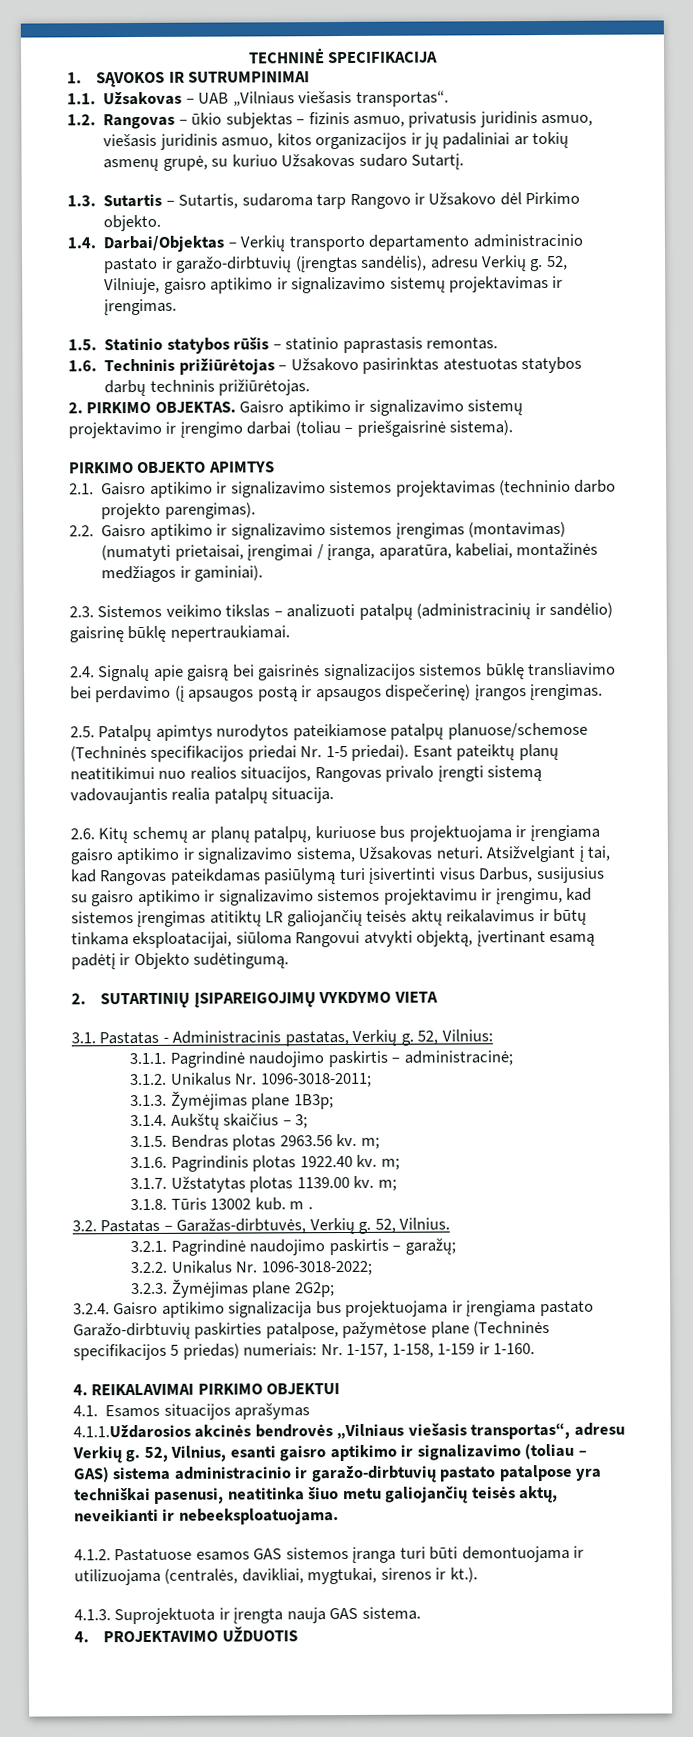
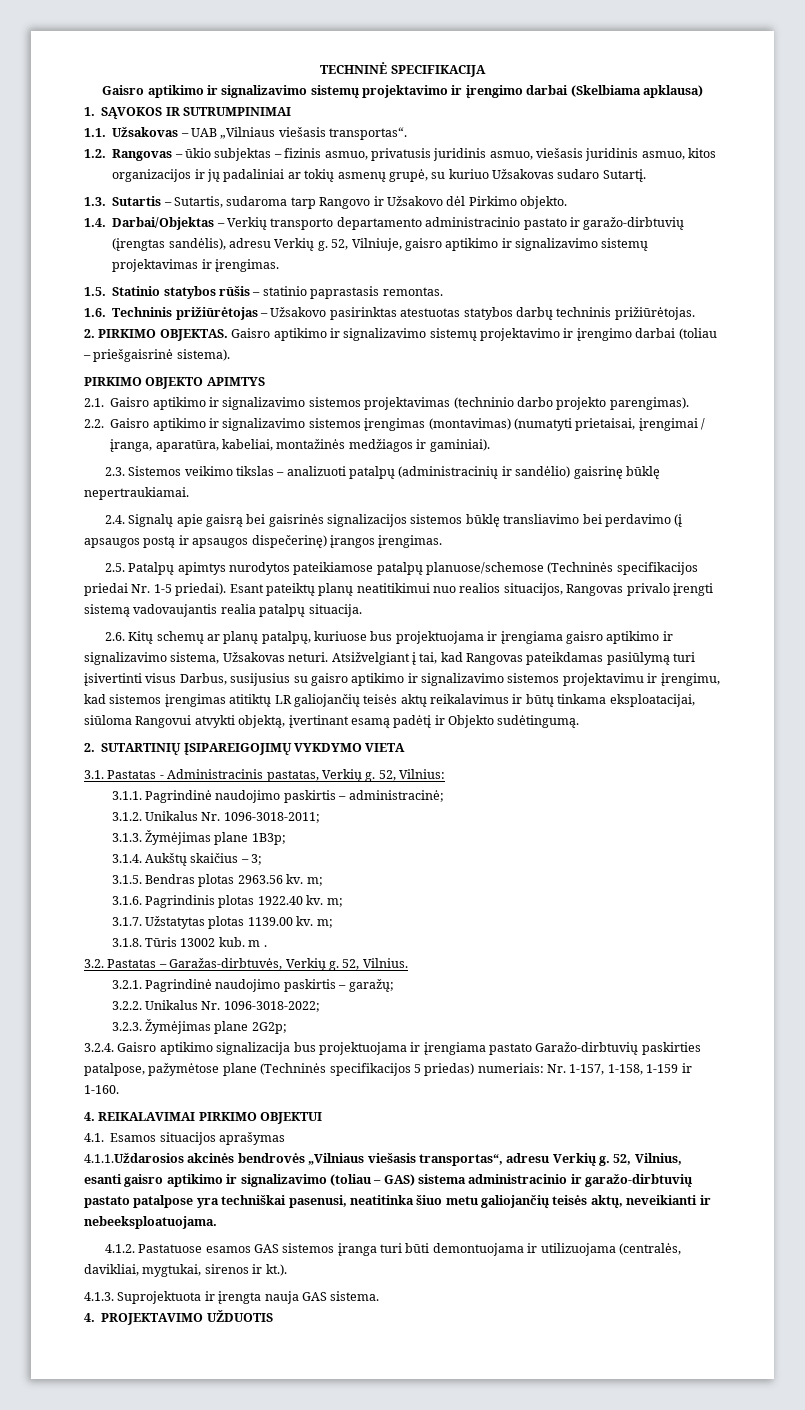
+ Gaisro aptikimo ir signalizavimo sistemų projektavimo ir įrengimo darbai (Skelbiama apklausa)

